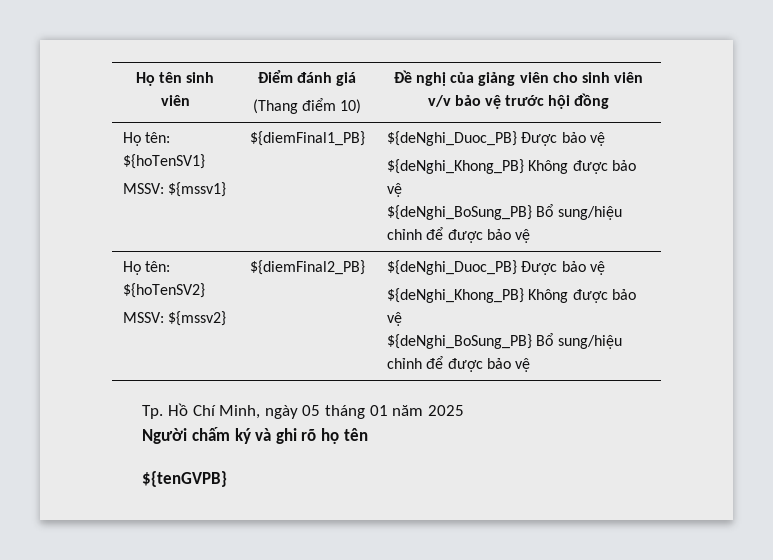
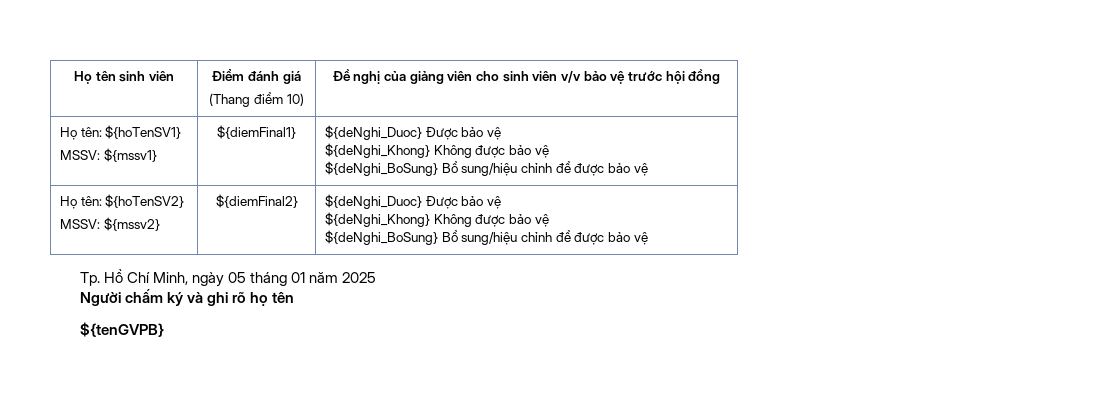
  Họ tên: ${hoTenSV1}
- MSSV: ${mssv1} | ${diemFinal1_PB} | ${deNghi_Duoc_PB} Được bảo vệ
- ${deNghi_Khong_PB} Không được bảo vệ
- ${deNghi_BoSung_PB} Bổ sung/hiệu chỉnh để được bảo vệ
+ MSSV: ${mssv1} | ${diemFinal1} | ${deNghi_Duoc} Được bảo vệ
+ ${deNghi_Khong} Không được bảo vệ
+ ${deNghi_BoSung} Bổ sung/hiệu chỉnh để được bảo vệ
  Họ tên: ${hoTenSV2}
- MSSV: ${mssv2} | ${diemFinal2_PB} | ${deNghi_Duoc_PB} Được bảo vệ
- ${deNghi_Khong_PB} Không được bảo vệ
- ${deNghi_BoSung_PB} Bổ sung/hiệu chỉnh để được bảo vệ
+ MSSV: ${mssv2} | ${diemFinal2} | ${deNghi_Duoc} Được bảo vệ
+ ${deNghi_Khong} Không được bảo vệ
+ ${deNghi_BoSung} Bổ sung/hiệu chỉnh để được bảo vệ

